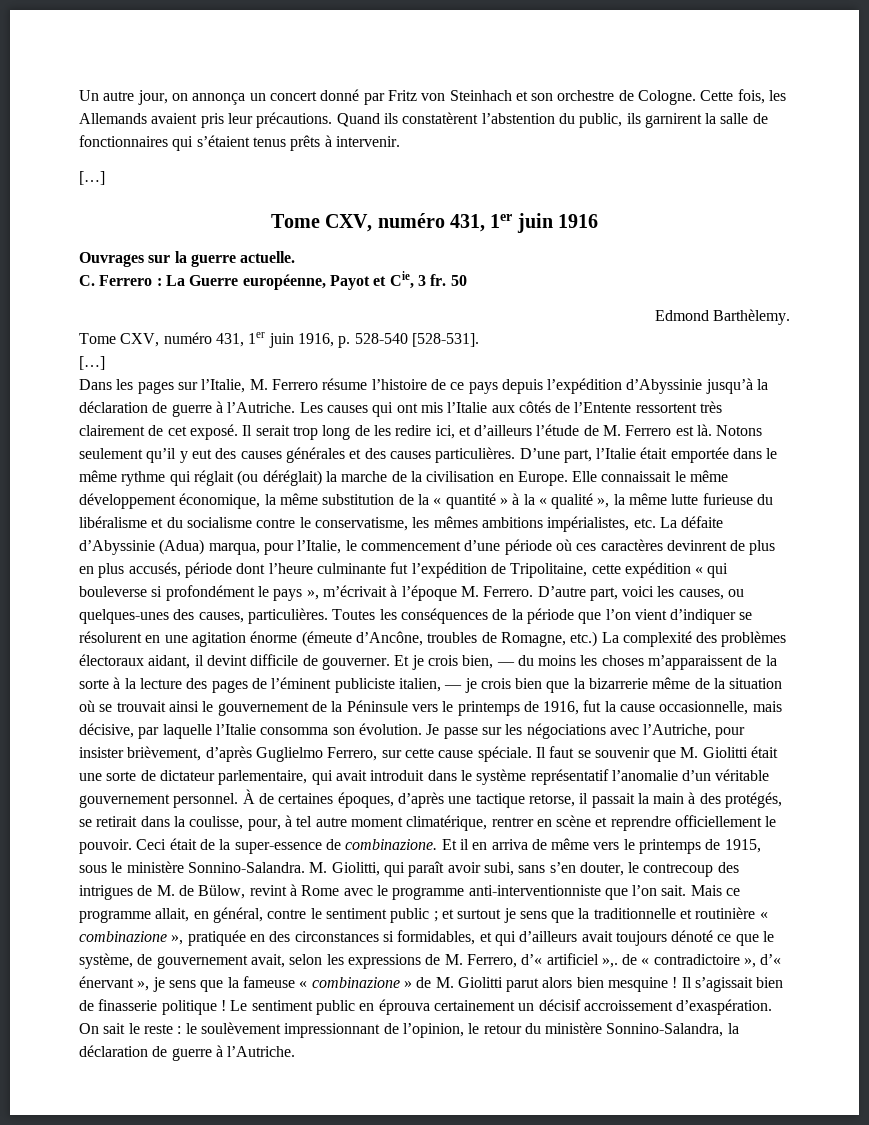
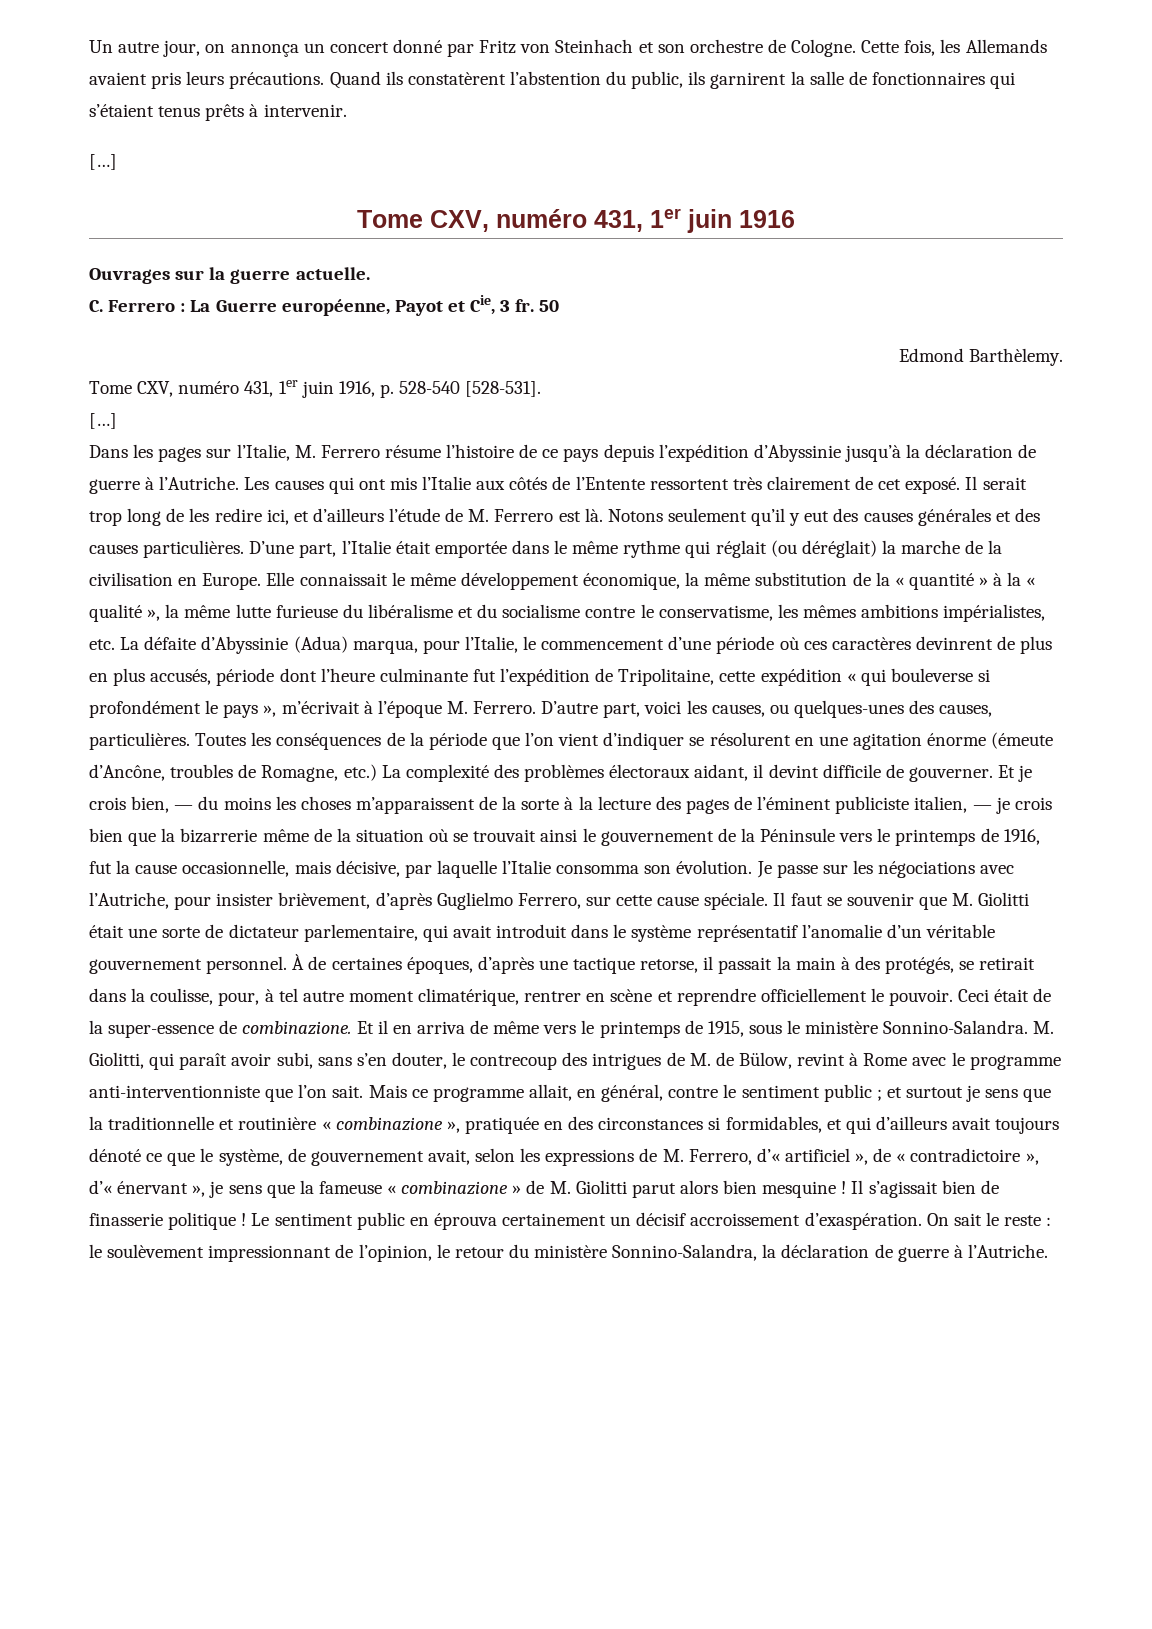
- Cette fois, les Allemands avaient pris leur précautions.
+ Cette fois, les Allemands avaient pris leurs précautions.
- et surtout je sens que la traditionnelle et routinière « combinazione », pratiquée en des circonstances si formidables, et qui d’ailleurs avait toujours dénoté ce que le système, de gouvernement avait, selon les expressions de M. Ferrero, d’« artificiel »,. de « contradictoire », d’« énervant », je sens que la fameuse « combinazione » de M. Giolitti parut alors bien mesquine !
+ et surtout je sens que la traditionnelle et routinière « combinazione », pratiquée en des circonstances si formidables, et qui d’ailleurs avait toujours dénoté ce que le système, de gouvernement avait, selon les expressions de M. Ferrero, d’« artificiel », de « contradictoire », d’« énervant », je sens que la fameuse « combinazione » de M. Giolitti parut alors bien mesquine !

